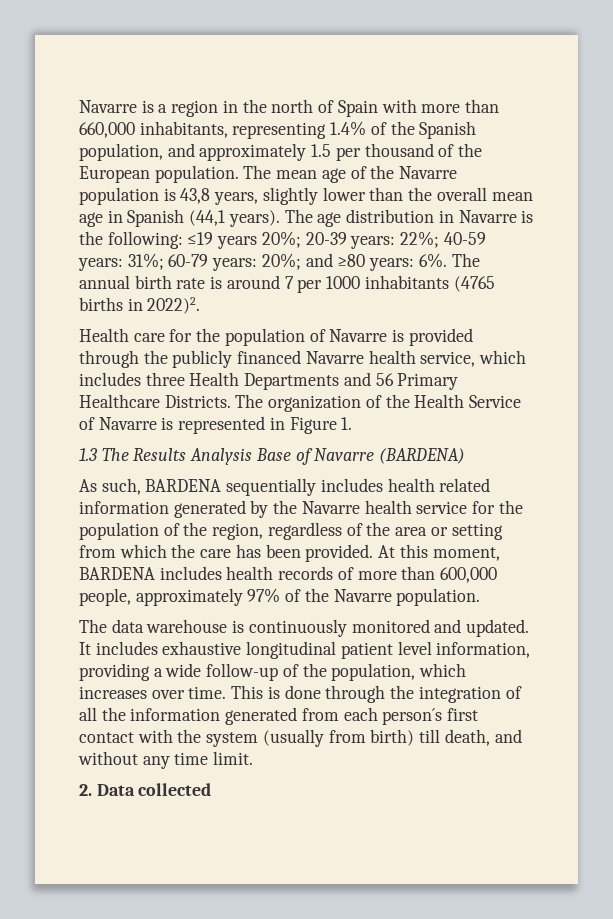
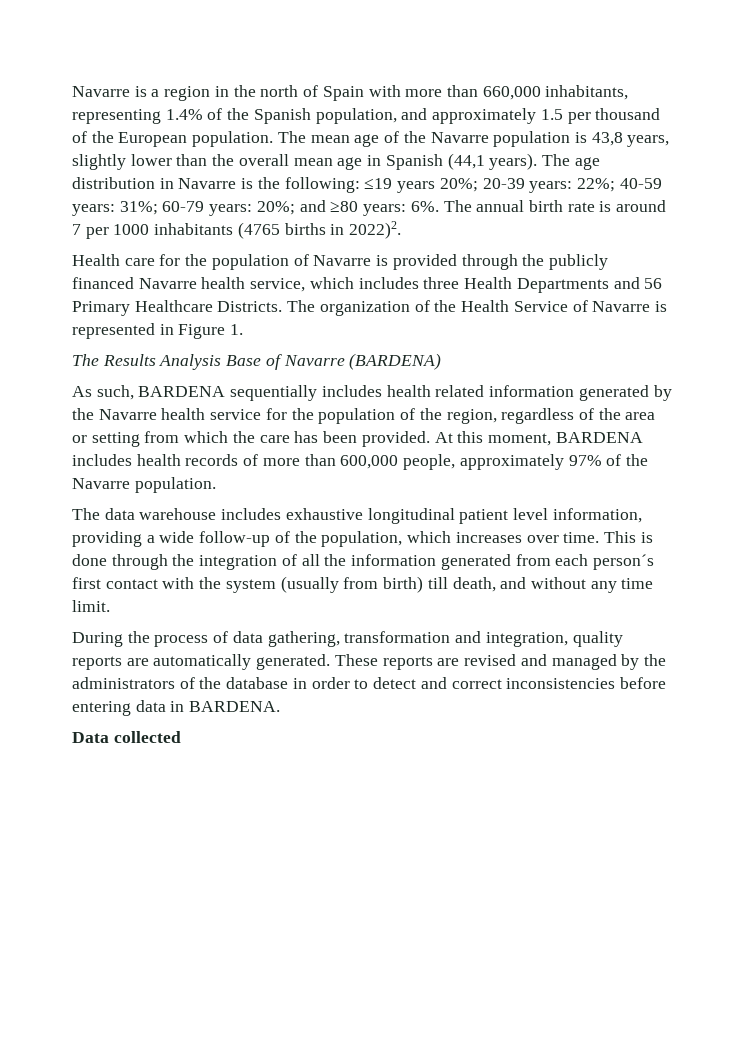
- 1.3 The Results Analysis Base of Navarre (BARDENA)
+ The Results Analysis Base of Navarre (BARDENA)
- The data warehouse is continuously monitored and updated. It includes exhaustive longitudinal patient level information, providing a wide follow-up of the population, which increases over time.
+ The data warehouse includes exhaustive longitudinal patient level information, providing a wide follow-up of the population, which increases over time.
- 2. Data collected
+ During the process of data gathering, transformation and integration, quality reports are automatically generated. These reports are revised and managed by the administrators of the database in order to detect and correct inconsistencies before entering data in BARDENA.
+ Data collected

